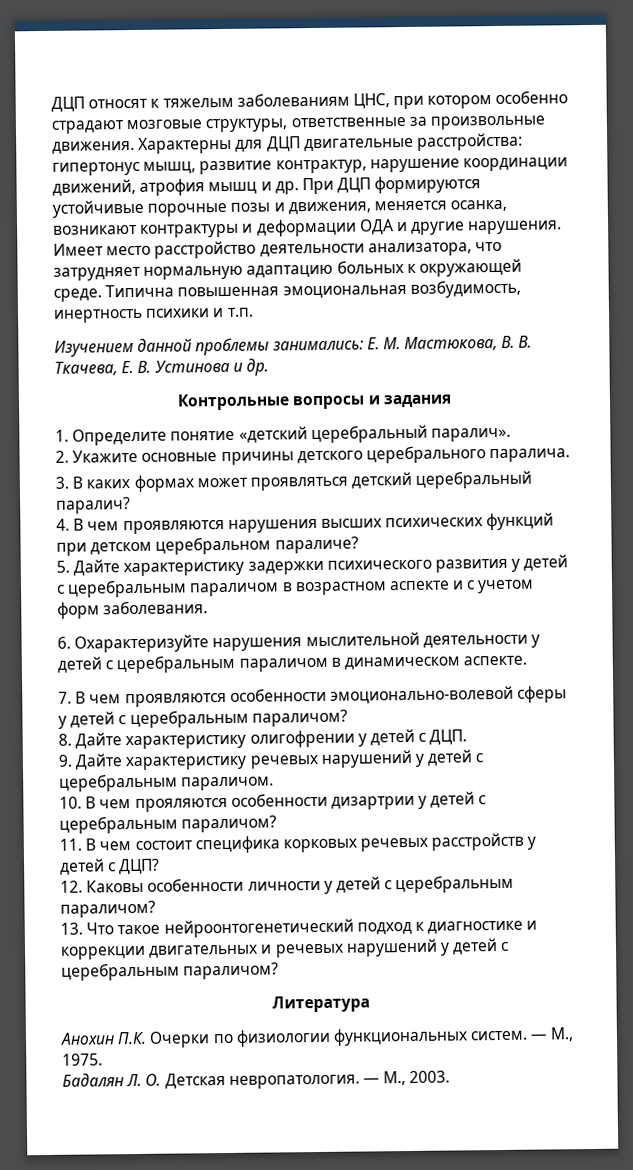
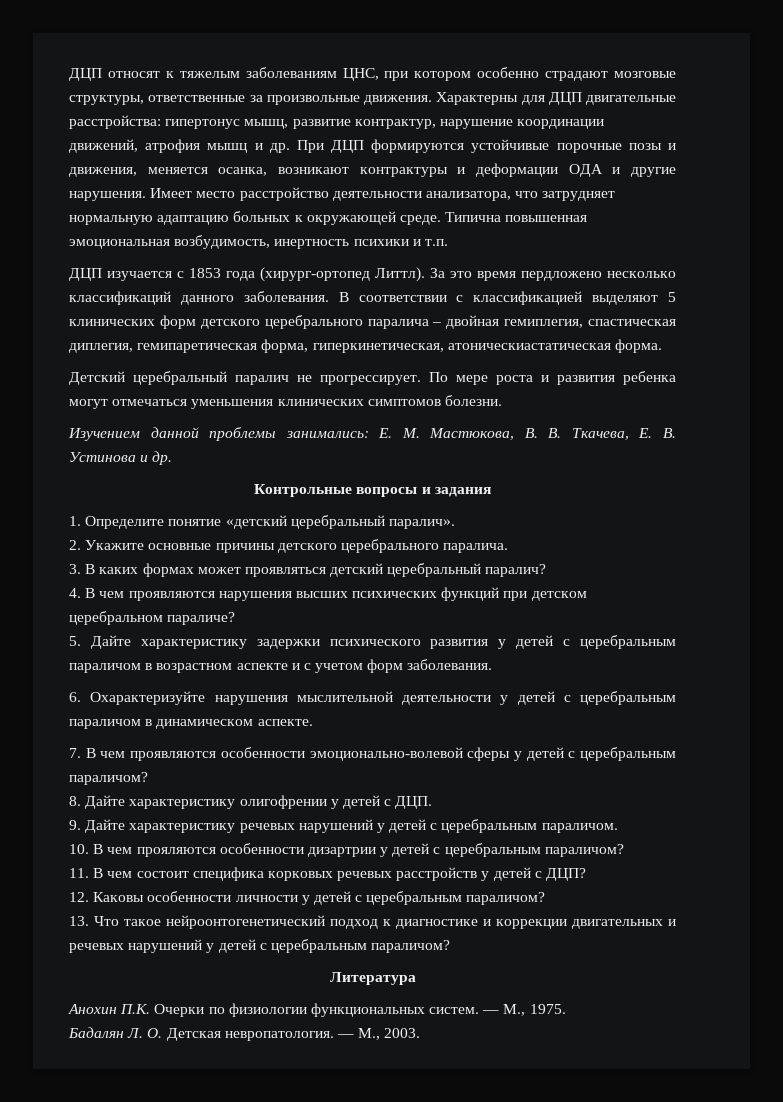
+ ДЦП изучается с 1853 года (хирург-ортопед Литтл). За это время пердложено несколько классификаций данного заболевания. В соответствии с классификацией выделяют 5 клинических форм детского церебрального паралича – двойная гемиплегия, спастическая диплегия, гемипаретическая форма, гиперкинетическая, атоническиастатическая форма.
+ Детский церебральный паралич не прогрессирует. По мере роста и развития ребенка могут отмечаться уменьшения клинических симптомов болезни.

